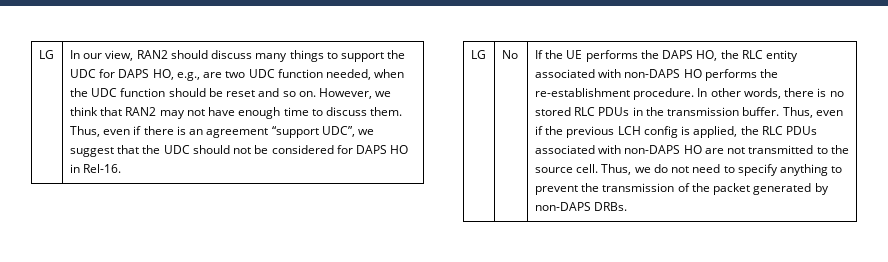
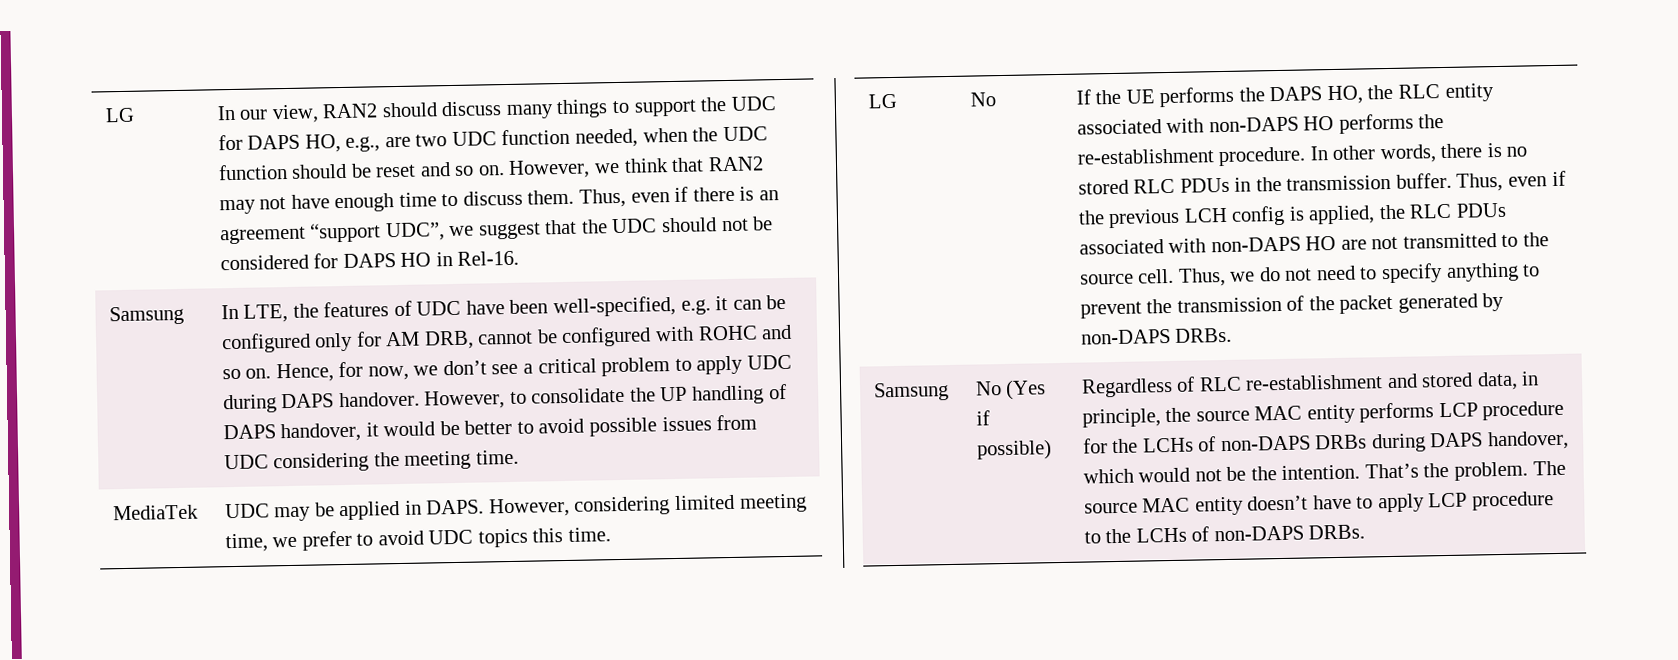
+ Samsung | In LTE, the features of UDC have been well-specified, e.g. it can be configured only for AM DRB, cannot be configured with ROHC and so on. Hence, for now, we don’t see a critical problem to apply UDC during DAPS handover. However, to consolidate the UP handling of DAPS handover, it would be better to avoid possible issues from UDC considering the meeting time.
+ MediaTek | UDC may be applied in DAPS. However, considering limited meeting time, we prefer to avoid UDC topics this time.
+ Samsung | No (Yes if possible) | Regardless of RLC re-establishment and stored data, in principle, the source MAC entity performs LCP procedure for the LCHs of non-DAPS DRBs during DAPS handover, which would not be the intention. That’s the problem. The source MAC entity doesn’t have to apply LCP procedure to the LCHs of non-DAPS DRBs.

